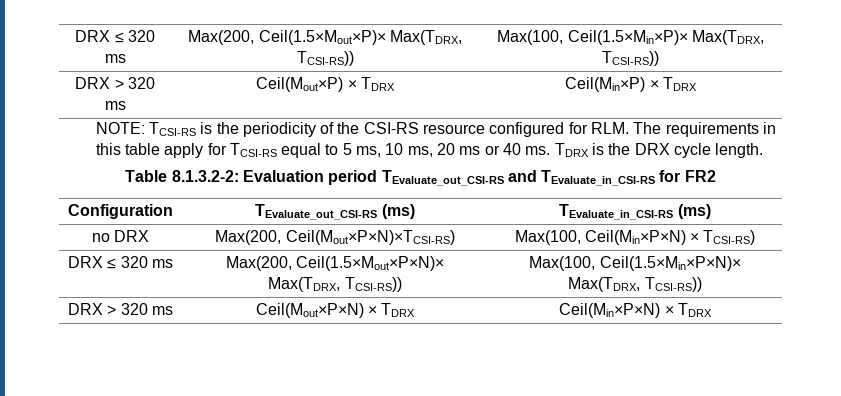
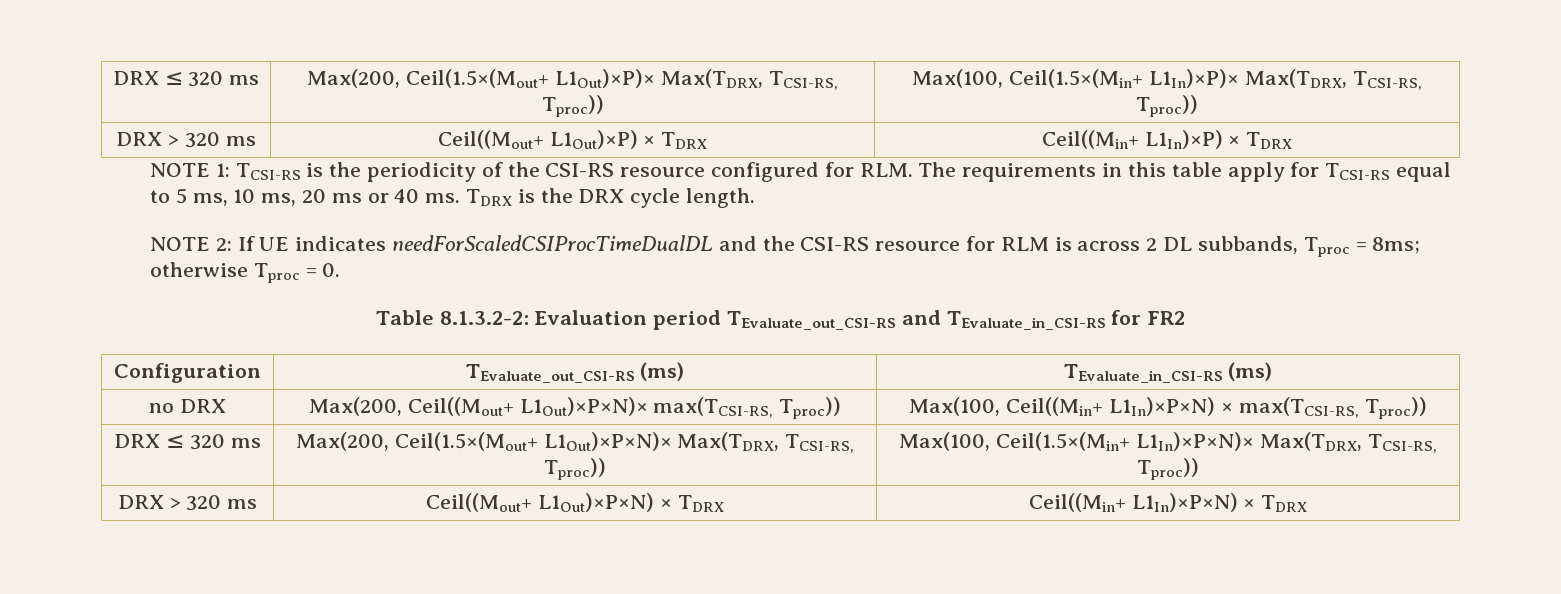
- DRX ≤ 320 ms | Max(200, Ceil(1.5×Mout×P)× Max(TDRX, TCSI-RS)) | Max(100, Ceil(1.5×Min×P)× Max(TDRX, TCSI-RS))
- DRX > 320 ms | Ceil(Mout×P) × TDRX | Ceil(Min×P) × TDRX
+ DRX ≤ 320 ms | Max(200, Ceil(1.5×(Mout+ L1Out)×P)× Max(TDRX, TCSI-RS, Tproc)) | Max(100, Ceil(1.5×(Min+ L1In)×P)× Max(TDRX, TCSI-RS, Tproc))
+ DRX > 320 ms | Ceil((Mout+ L1Out)×P) × TDRX | Ceil((Min+ L1In)×P) × TDRX
- NOTE: TCSI-RS is the periodicity of the CSI-RS resource configured for RLM. The requirements in this table apply for TCSI-RS equal to 5 ms, 10 ms, 20 ms or 40 ms.
+ NOTE 1: TCSI-RS is the periodicity of the CSI-RS resource configured for RLM. The requirements in this table apply for TCSI-RS equal to 5 ms, 10 ms, 20 ms or 40 ms.
+ NOTE 2: If UE indicates needForScaledCSIProcTimeDualDL and the CSI-RS resource for RLM is across 2 DL subbands, Tproc = 8ms; otherwise Tproc = 0.
- no DRX | Max(200, Ceil(Mout×P×N)×TCSI-RS) | Max(100, Ceil(Min×P×N) × TCSI-RS)
- DRX ≤ 320 ms | Max(200, Ceil(1.5×Mout×P×N)× Max(TDRX, TCSI-RS)) | Max(100, Ceil(1.5×Min×P×N)× Max(TDRX, TCSI-RS))
- DRX > 320 ms | Ceil(Mout×P×N) × TDRX | Ceil(Min×P×N) × TDRX
+ no DRX | Max(200, Ceil((Mout+ L1Out)×P×N)× max(TCSI-RS, Tproc)) | Max(100, Ceil((Min+ L1In)×P×N) × max(TCSI-RS, Tproc))
+ DRX ≤ 320 ms | Max(200, Ceil(1.5×(Mout+ L1Out)×P×N)× Max(TDRX, TCSI-RS, Tproc)) | Max(100, Ceil(1.5×(Min+ L1In)×P×N)× Max(TDRX, TCSI-RS, Tproc))
+ DRX > 320 ms | Ceil((Mout+ L1Out)×P×N) × TDRX | Ceil((Min+ L1In)×P×N) × TDRX

